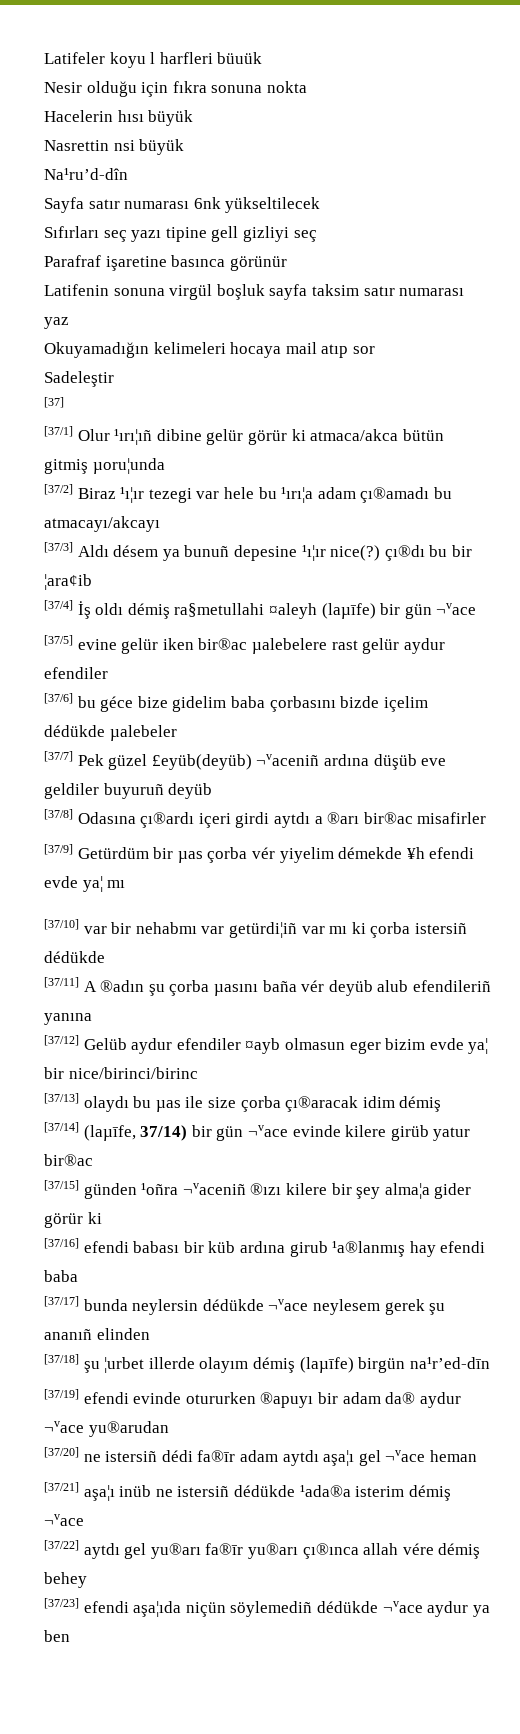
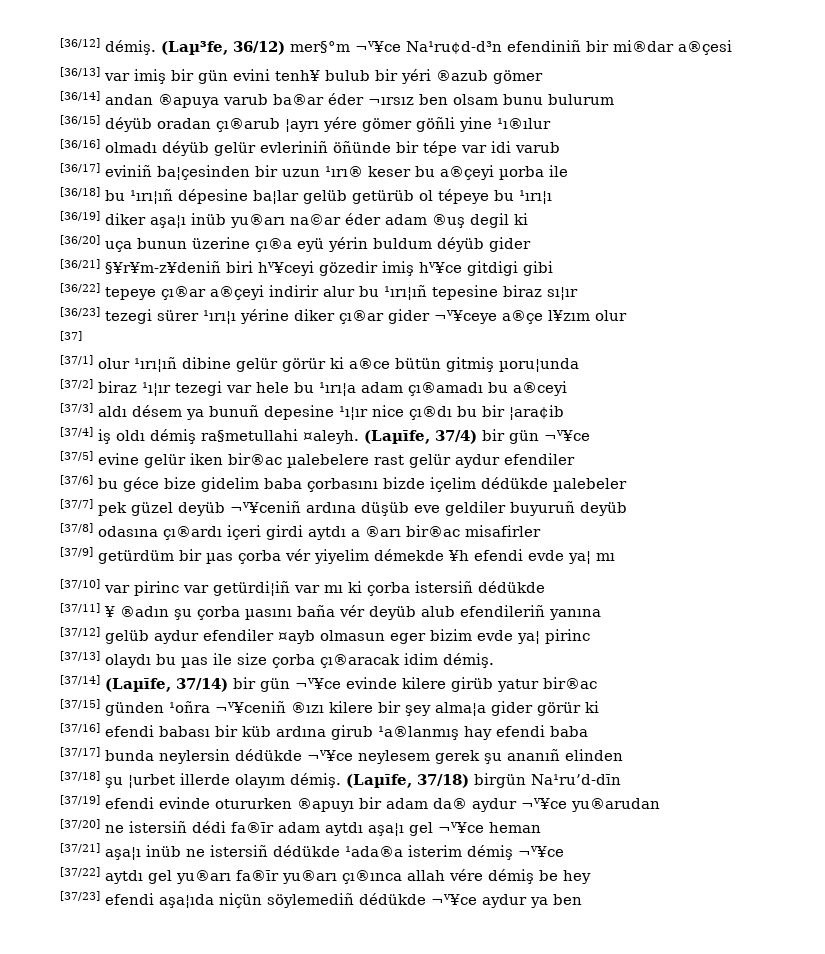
- Latifeler koyu l harfleri büuük
- Nesir olduğu için fıkra sonuna nokta
- Hacelerin hısı büyük
- Nasrettin nsi büyük
- Na¹ru’d-dîn
- Sayfa satır numarası 6nk yükseltilecek
- Sıfırları seç yazı tipine gell gizliyi seç
- Parafraf işaretine basınca görünür
- Latifenin sonuna virgül boşluk sayfa taksim satır numarası yaz
- Okuyamadığın kelimeleri hocaya mail atıp sor
- Sadeleştir
+ [36/12] démiş. (Laµ³fe, 36/12) mer§°m ¬v¥ce Na¹ru¢d-d³n efendiniñ bir mi®dar a®çesi
+ [36/13] var imiş bir gün evini tenh¥ bulub bir yéri ®azub gömer
+ [36/14] andan ®apuya varub ba®ar éder ¬ırsız ben olsam bunu bulurum
+ [36/15] déyüb oradan çı®arub ¦ayrı yére gömer göñli yine ¹ı®ılur
+ [36/16] olmadı déyüb gelür evleriniñ öñünde bir tépe var idi varub
+ [36/17] eviniñ ba¦çesinden bir uzun ¹ırı® keser bu a®çeyi µorba ile
+ [36/18] bu ¹ırı¦ıñ dépesine ba¦lar gelüb getürüb ol tépeye bu ¹ırı¦ı
+ [36/19] diker aşa¦ı inüb yu®arı na©ar éder adam ®uş degil ki
+ [36/20] uça bunun üzerine çı®a eyü yérin buldum déyüb gider
+ [36/21] §¥r¥m-z¥deniñ biri hv¥ceyi gözedir imiş hv¥ce gitdigi gibi
+ [36/22] tepeye çı®ar a®çeyi indirir alur bu ¹ırı¦ıñ tepesine biraz sı¦ır
+ [36/23] tezegi sürer ¹ırı¦ı yérine diker çı®ar gider ¬v¥ceye a®çe l¥zım olur
- [37/1] Olur ¹ırı¦ıñ dibine gelür görür ki atmaca/akca bütün gitmiş µoru¦unda
+ [37/1] olur ¹ırı¦ıñ dibine gelür görür ki a®ce bütün gitmiş µoru¦unda
- [37/2] Biraz ¹ı¦ır tezegi var hele bu ¹ırı¦a adam çı®amadı bu atmacayı/akcayı
+ [37/2] biraz ¹ı¦ır tezegi var hele bu ¹ırı¦a adam çı®amadı bu a®ceyi
- [37/3] Aldı désem ya bunuñ depesine ¹ı¦ır nice(?) çı®dı bu bir ¦ara¢ib
+ [37/3] aldı désem ya bunuñ depesine ¹ı¦ır nice çı®dı bu bir ¦ara¢ib
- [37/4] İş oldı démiş ra§metullahi ¤aleyh (laµīfe) bir gün ¬vace
+ [37/4] iş oldı démiş ra§metullahi ¤aleyh. (Laµīfe, 37/4) bir gün ¬v¥ce
- [37/7] Pek güzel £eyüb(deyüb) ¬vaceniñ ardına düşüb eve geldiler buyuruñ deyüb
+ [37/7] pek güzel deyüb ¬v¥ceniñ ardına düşüb eve geldiler buyuruñ deyüb
- [37/8] Odasına çı®ardı içeri girdi aytdı a ®arı bir®ac misafirler
+ [37/8] odasına çı®ardı içeri girdi aytdı a ®arı bir®ac misafirler
- [37/9] Getürdüm bir µas çorba vér yiyelim démekde ¥h efendi evde ya¦ mı
+ [37/9] getürdüm bir µas çorba vér yiyelim démekde ¥h efendi evde ya¦ mı
- [37/10] var bir nehabmı var getürdi¦iñ var mı ki çorba istersiñ dédükde
+ [37/10] var pirinc var getürdi¦iñ var mı ki çorba istersiñ dédükde
- [37/11] A ®adın şu çorba µasını baña vér deyüb alub efendileriñ yanına
+ [37/11] ¥ ®adın şu çorba µasını baña vér deyüb alub efendileriñ yanına
- [37/12] Gelüb aydur efendiler ¤ayb olmasun eger bizim evde ya¦ bir nice/birinci/birinc
+ [37/12] gelüb aydur efendiler ¤ayb olmasun eger bizim evde ya¦ pirinc
- [37/13] olaydı bu µas ile size çorba çı®aracak idim démiş
+ [37/13] olaydı bu µas ile size çorba çı®aracak idim démiş.
- [37/14] (laµīfe, 37/14) bir gün ¬vace evinde kilere girüb yatur bir®ac
+ [37/14] (Laµīfe, 37/14) bir gün ¬v¥ce evinde kilere girüb yatur bir®ac
- [37/15] günden ¹oñra ¬vaceniñ ®ızı kilere bir şey alma¦a gider görür ki
+ [37/15] günden ¹oñra ¬v¥ceniñ ®ızı kilere bir şey alma¦a gider görür ki
- [37/17] bunda neylersin dédükde ¬vace neylesem gerek şu ananıñ elinden
+ [37/17] bunda neylersin dédükde ¬v¥ce neylesem gerek şu ananıñ elinden
- [37/18] şu ¦urbet illerde olayım démiş (laµīfe) birgün na¹r’ed-dīn
+ [37/18] şu ¦urbet illerde olayım démiş. (Laµīfe, 37/18) birgün Na¹ru’d-dīn
- [37/19] efendi evinde otururken ®apuyı bir adam da® aydur ¬vace yu®arudan
+ [37/19] efendi evinde otururken ®apuyı bir adam da® aydur ¬v¥ce yu®arudan
- [37/20] ne istersiñ dédi fa®īr adam aytdı aşa¦ı gel ¬vace heman
+ [37/20] ne istersiñ dédi fa®īr adam aytdı aşa¦ı gel ¬v¥ce heman
- [37/21] aşa¦ı inüb ne istersiñ dédükde ¹ada®a isterim démiş ¬vace
+ [37/21] aşa¦ı inüb ne istersiñ dédükde ¹ada®a isterim démiş ¬v¥ce
- [37/22] aytdı gel yu®arı fa®īr yu®arı çı®ınca allah vére démiş behey
+ [37/22] aytdı gel yu®arı fa®īr yu®arı çı®ınca allah vére démiş be hey
- [37/23] efendi aşa¦ıda niçün söylemediñ dédükde ¬vace aydur ya ben
+ [37/23] efendi aşa¦ıda niçün söylemediñ dédükde ¬v¥ce aydur ya ben

